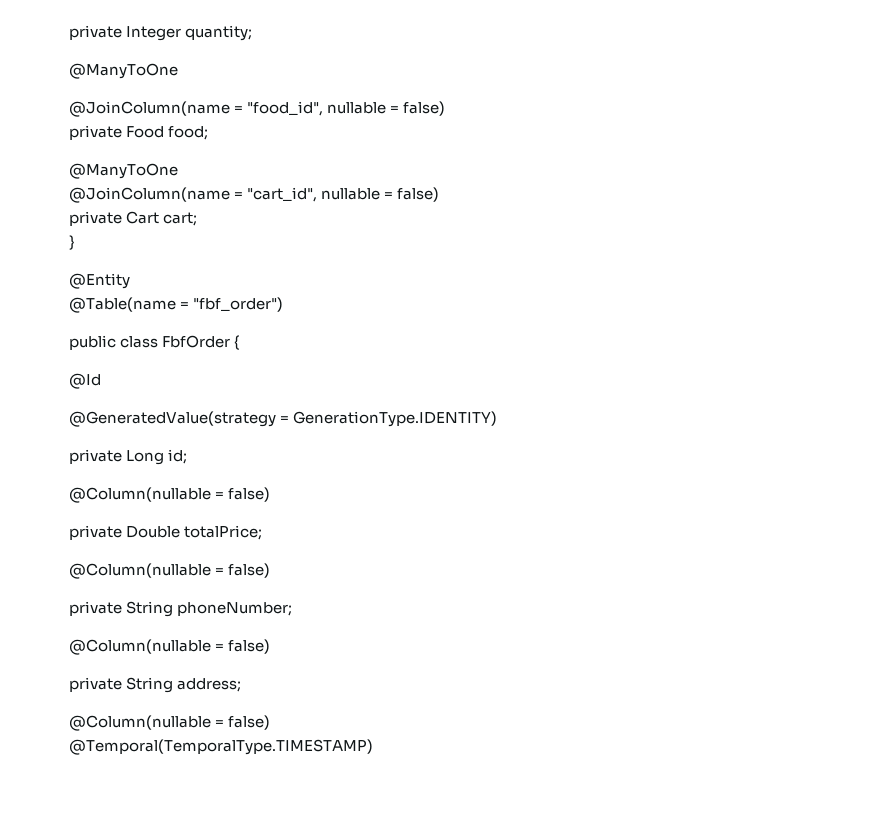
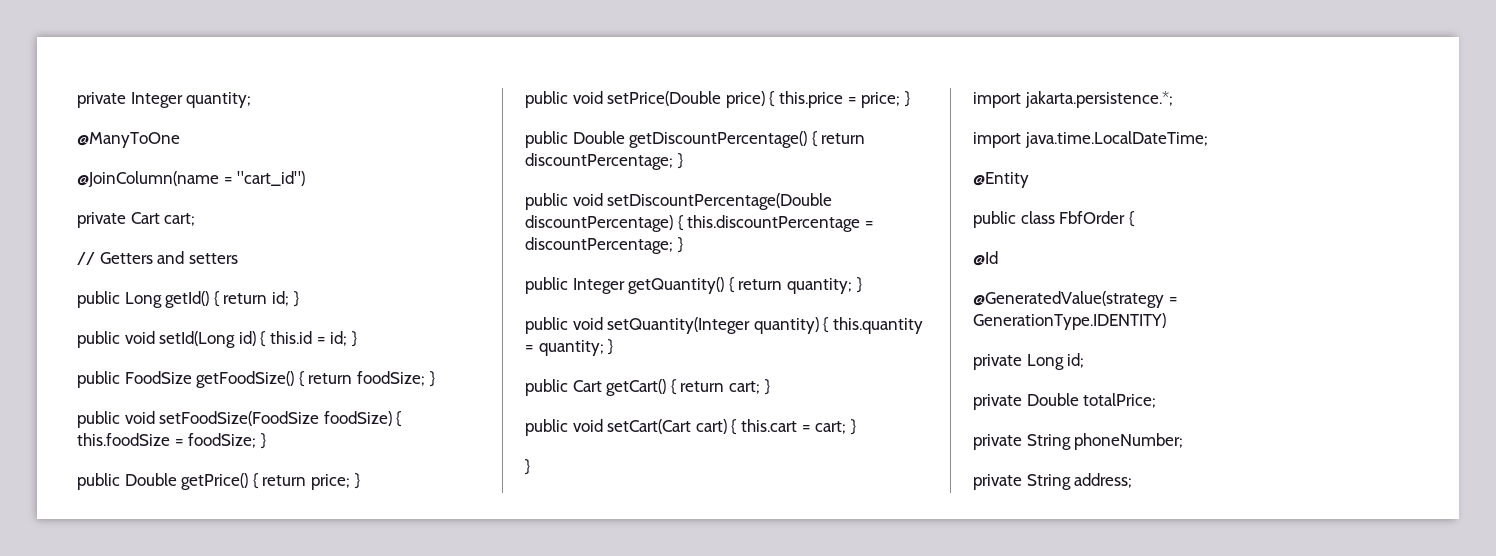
- @JoinColumn(name = "food_id", nullable = false)
- private Food food;
- @ManyToOne
- @JoinColumn(name = "cart_id", nullable = false)
+ @JoinColumn(name = "cart_id")
  private Cart cart;
+ // Getters and setters
+ public Long getId() { return id; }
+ public void setId(Long id) { this.id = id; }
+ public FoodSize getFoodSize() { return foodSize; }
+ public void setFoodSize(FoodSize foodSize) { this.foodSize = foodSize; }
+ public Double getPrice() { return price; }
+ public void setPrice(Double price) { this.price = price; }
+ public Double getDiscountPercentage() { return discountPercentage; }
+ public void setDiscountPercentage(Double discountPercentage) { this.discountPercentage = discountPercentage; }
+ public Integer getQuantity() { return quantity; }
+ public void setQuantity(Integer quantity) { this.quantity = quantity; }
+ public Cart getCart() { return cart; }
+ public void setCart(Cart cart) { this.cart = cart; }
  }
+ import jakarta.persistence.*;
+ import java.time.LocalDateTime;
  @Entity
- @Table(name = "fbf_order")
  private Long id;
- @Column(nullable = false)
  private Double totalPrice;
- @Column(nullable = false)
  private String phoneNumber;
- @Column(nullable = false)
  private String address;
- @Column(nullable = false)
- @Temporal(TemporalType.TIMESTAMP)

